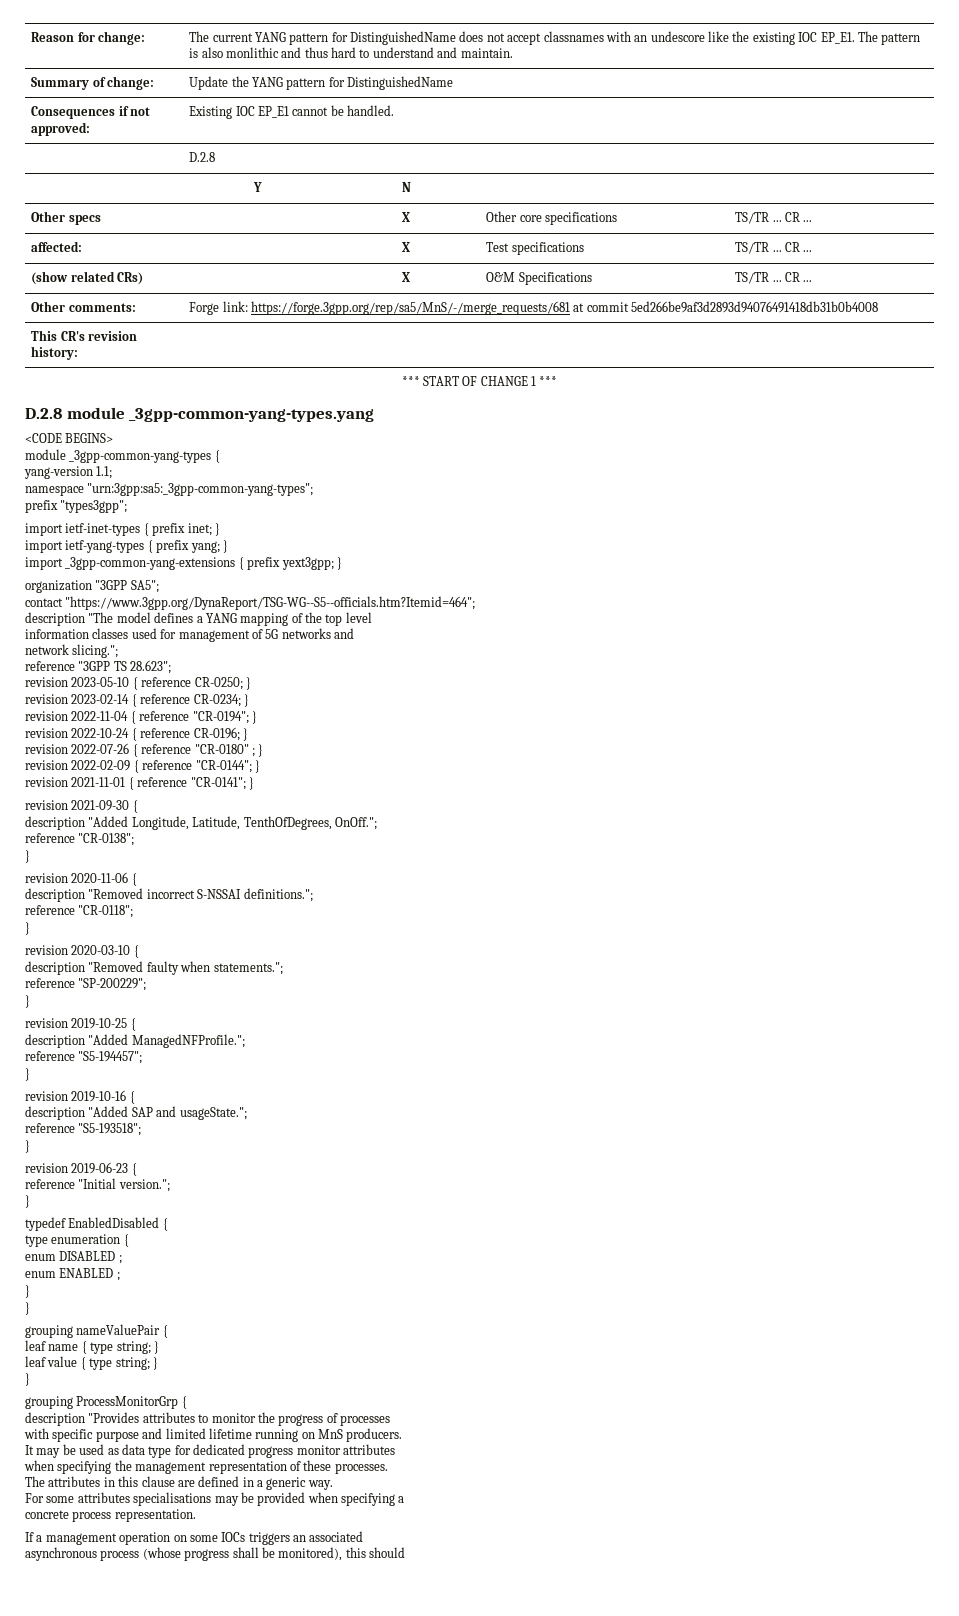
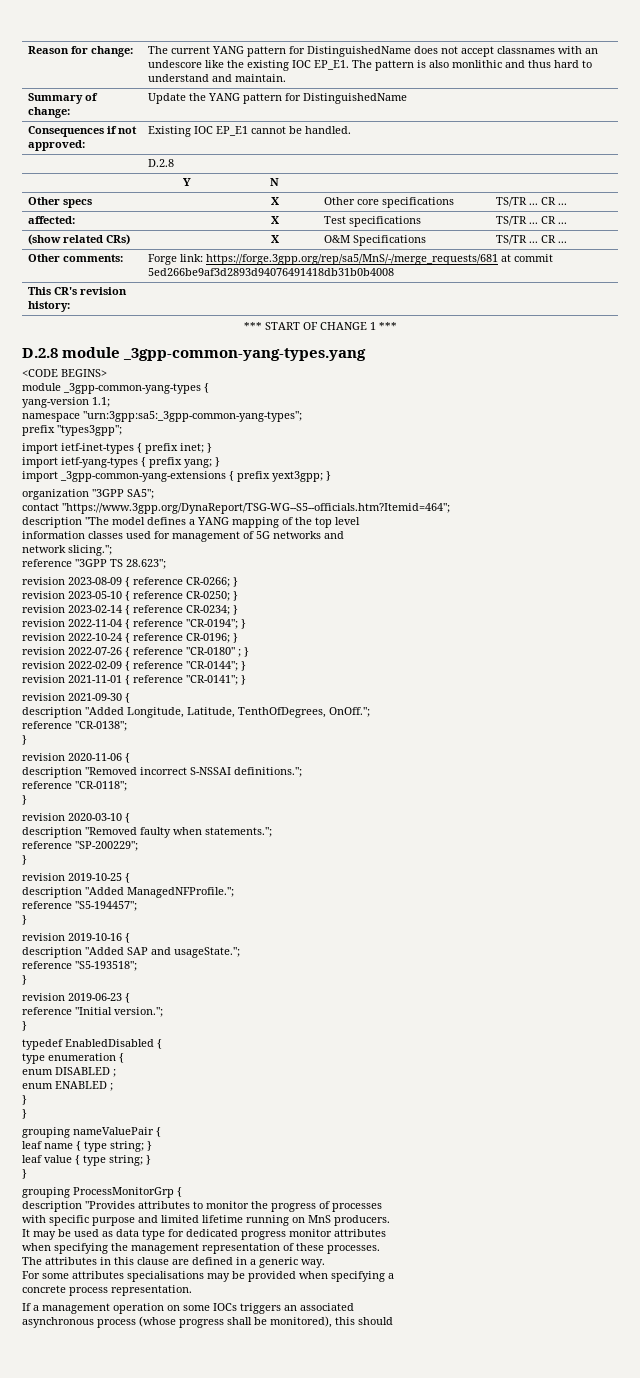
+ revision 2023-08-09 { reference CR-0266; }

